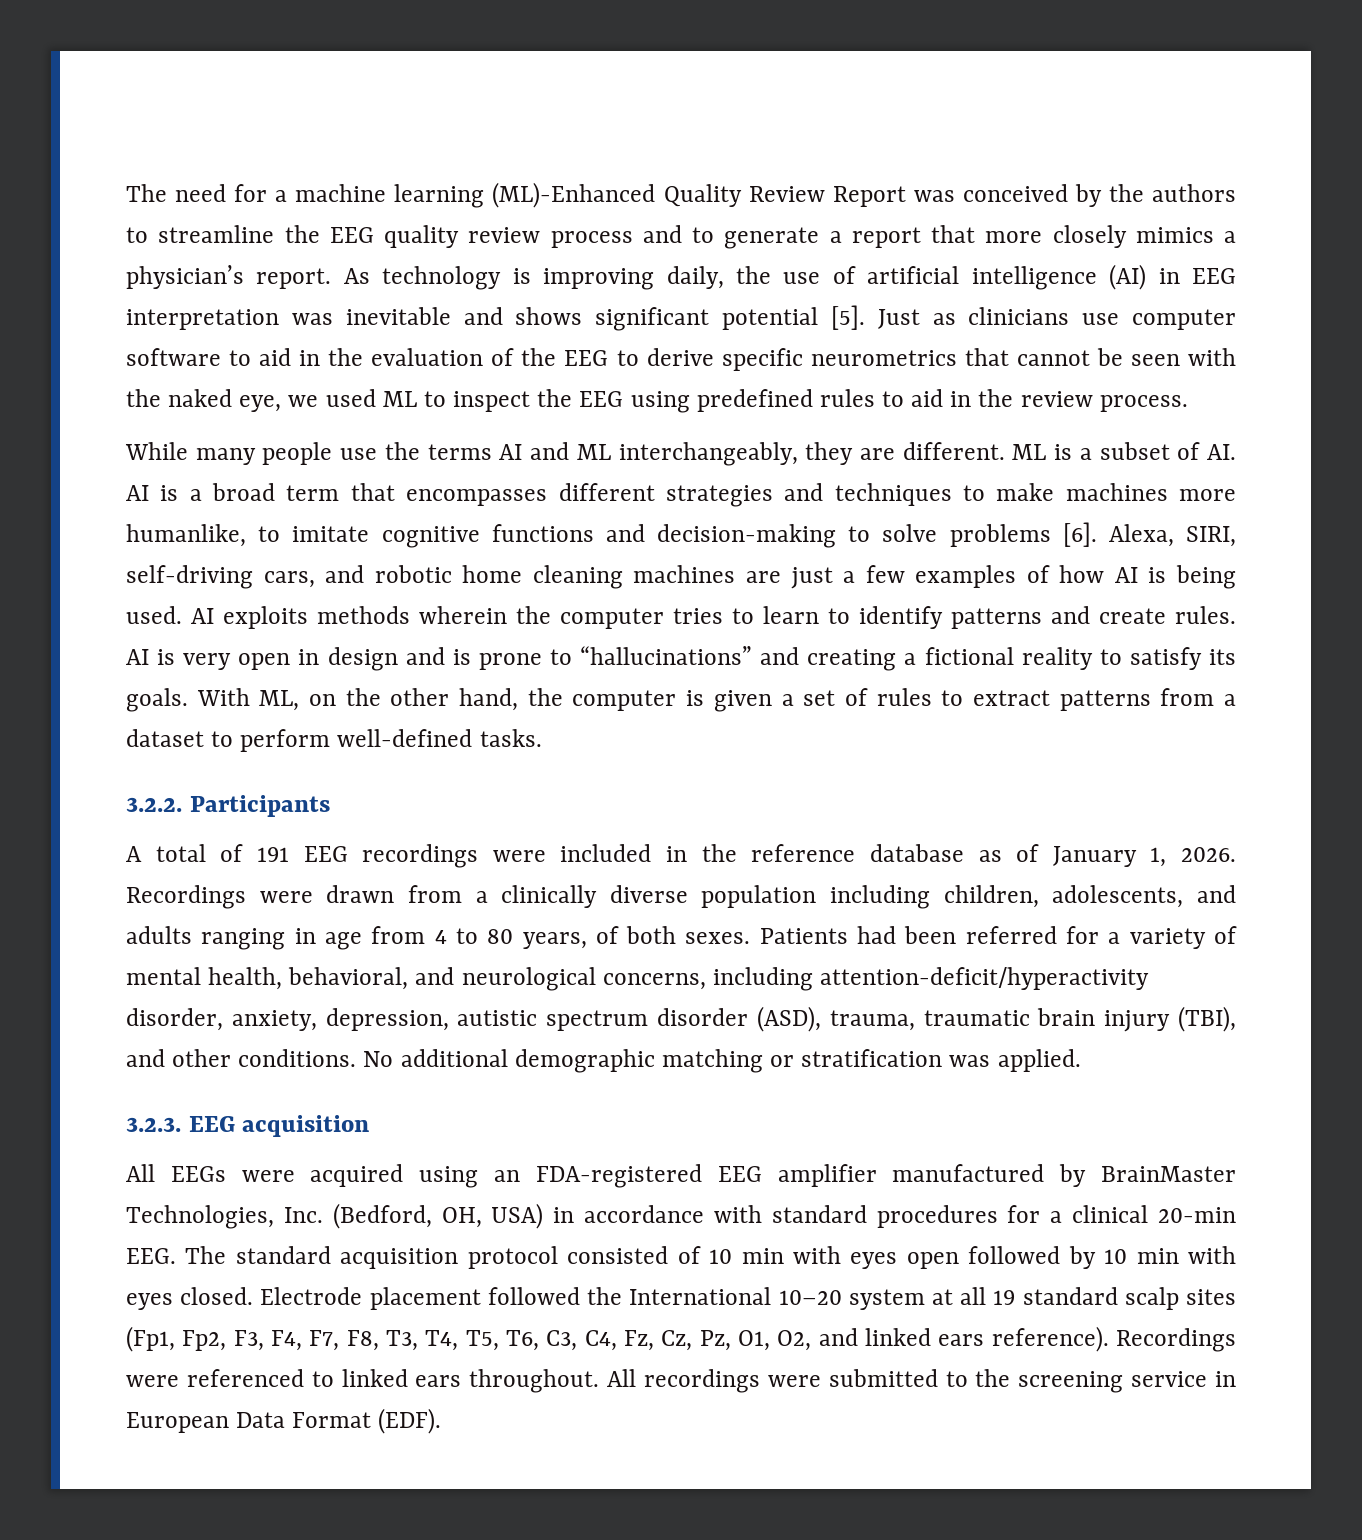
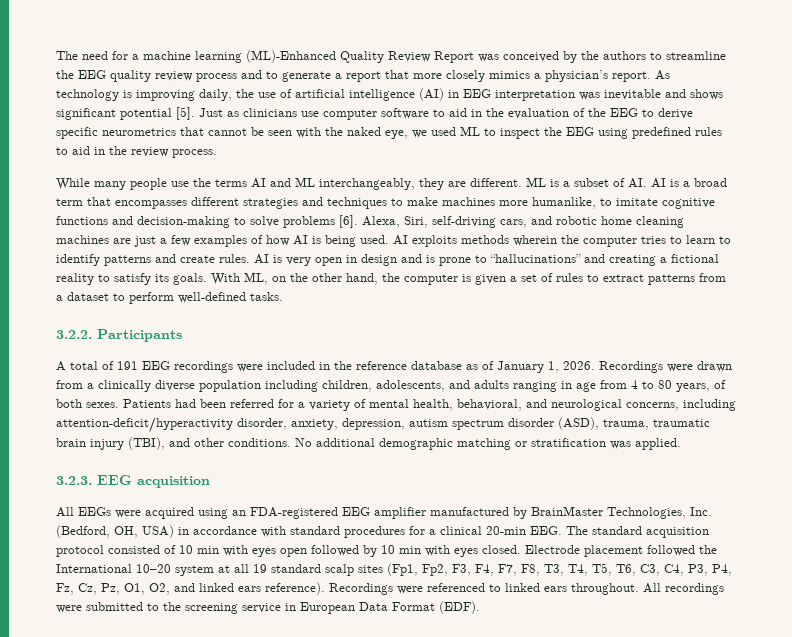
- Alexa, SIRI, self-driving cars, and robotic home cleaning machines are just a few examples of how AI is being used.
+ Alexa, Siri, self-driving cars, and robotic home cleaning machines are just a few examples of how AI is being used.
- Patients had been referred for a variety of mental health, behavioral, and neurological concerns, including attention-deficit/hyperactivity disorder, anxiety, depression, autistic spectrum disorder (ASD), trauma, traumatic brain injury (TBI), and other conditions.
+ Patients had been referred for a variety of mental health, behavioral, and neurological concerns, including attention-deficit/hyperactivity disorder, anxiety, depression, autism spectrum disorder (ASD), trauma, traumatic brain injury (TBI), and other conditions.
- Electrode placement followed the International 10–20 system at all 19 standard scalp sites (Fp1, Fp2, F3, F4, F7, F8, T3, T4, T5, T6, C3, C4, Fz, Cz, Pz, O1, O2, and linked ears reference).
+ Electrode placement followed the International 10–20 system at all 19 standard scalp sites (Fp1, Fp2, F3, F4, F7, F8, T3, T4, T5, T6, C3, C4, P3, P4, Fz, Cz, Pz, O1, O2, and linked ears reference).

